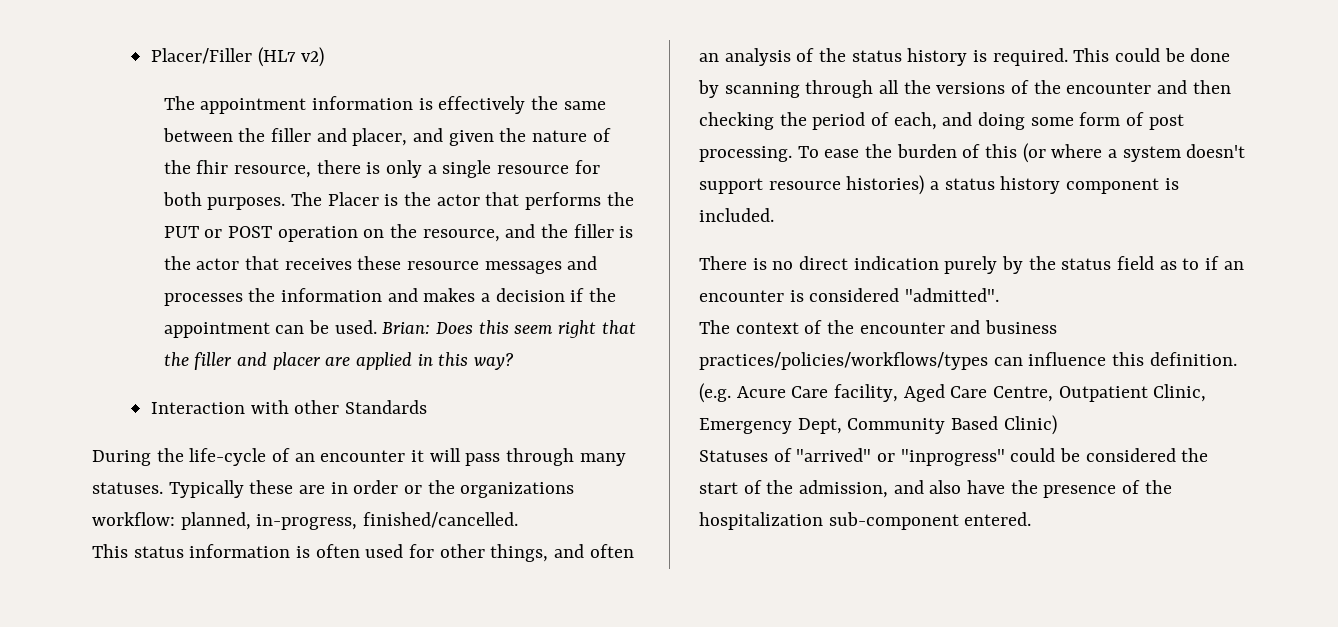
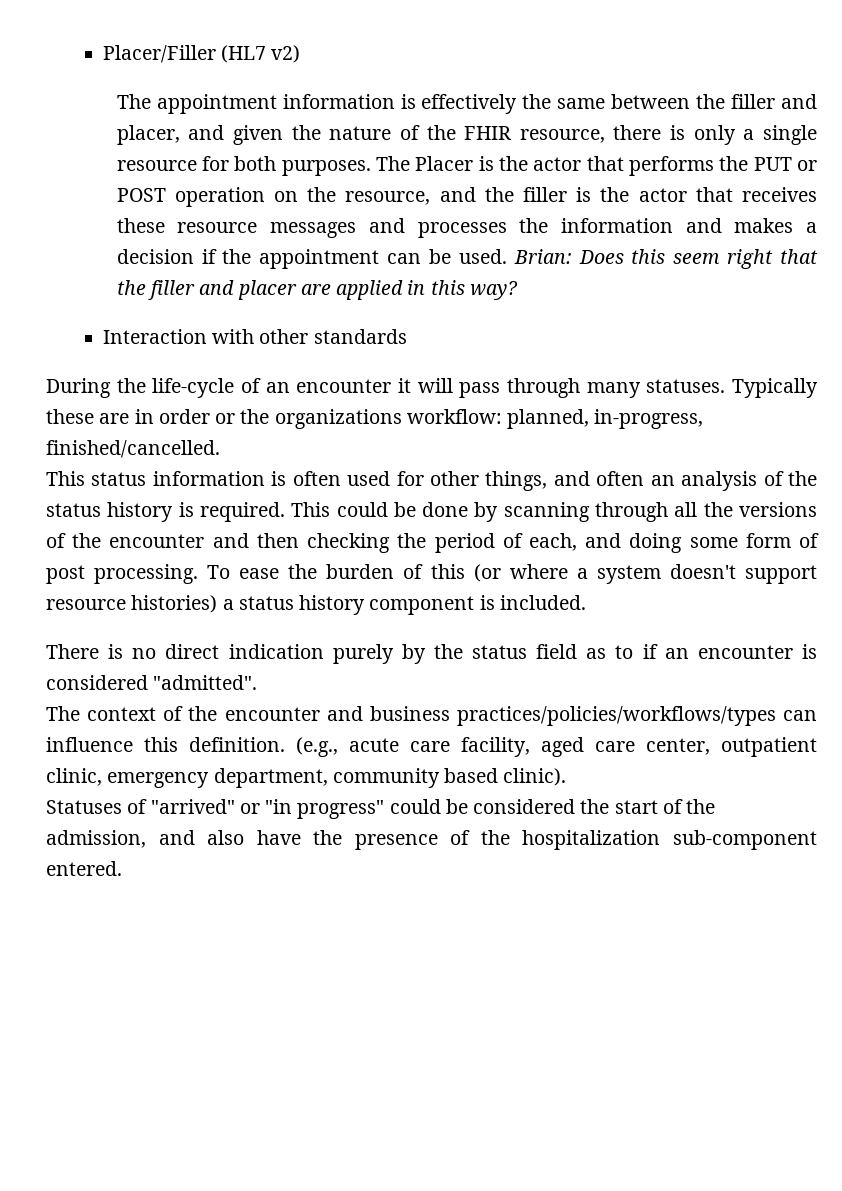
- The appointment information is effectively the same between the filler and placer, and given the nature of the fhir resource, there is only a single resource for both purposes.
+ The appointment information is effectively the same between the filler and placer, and given the nature of the FHIR resource, there is only a single resource for both purposes.
- Interaction with other Standards
+ Interaction with other standards
- (e.g. Acure Care facility, Aged Care Centre, Outpatient Clinic, Emergency Dept, Community Based Clinic)
+ (e.g., acute care facility, aged care center, outpatient clinic, emergency department, community based clinic).
- Statuses of "arrived" or "inprogress" could be considered the start of the admission, and also have the presence of the hospitalization sub-component entered.
+ Statuses of "arrived" or "in progress" could be considered the start of the admission, and also have the presence of the hospitalization sub-component entered.

